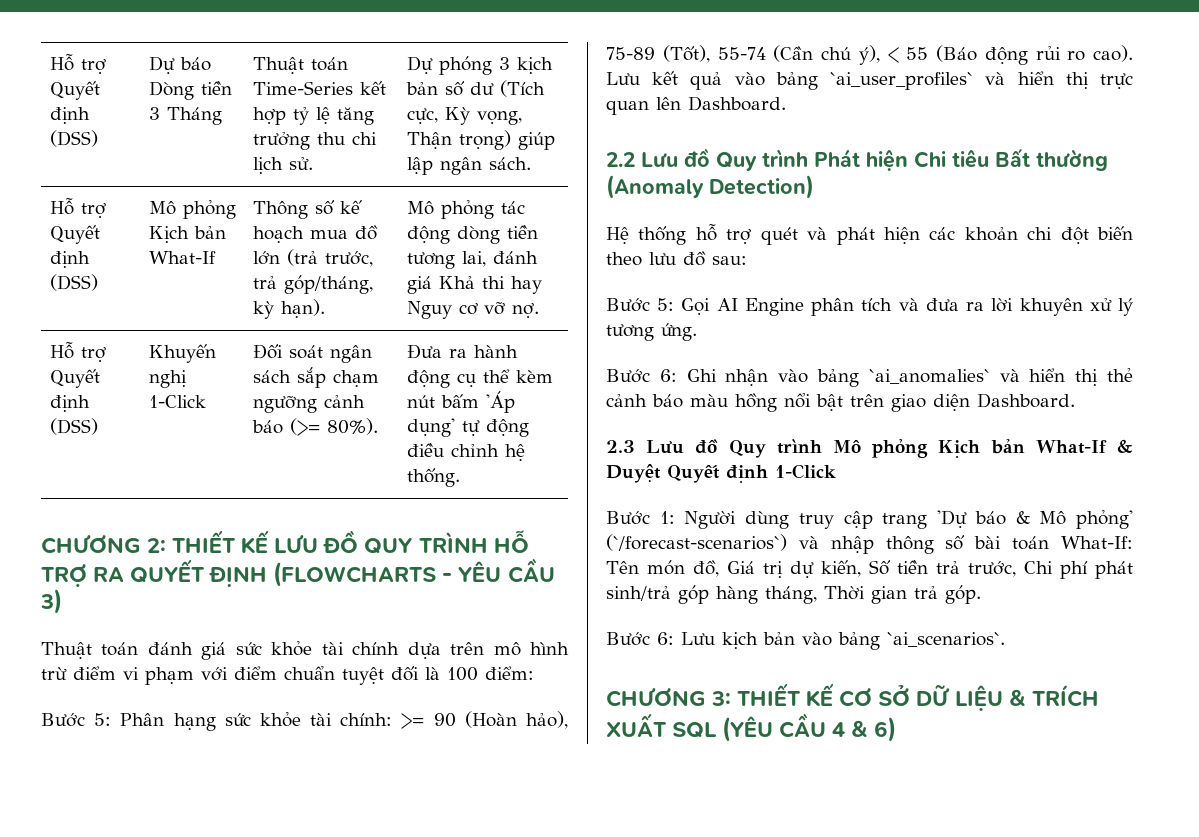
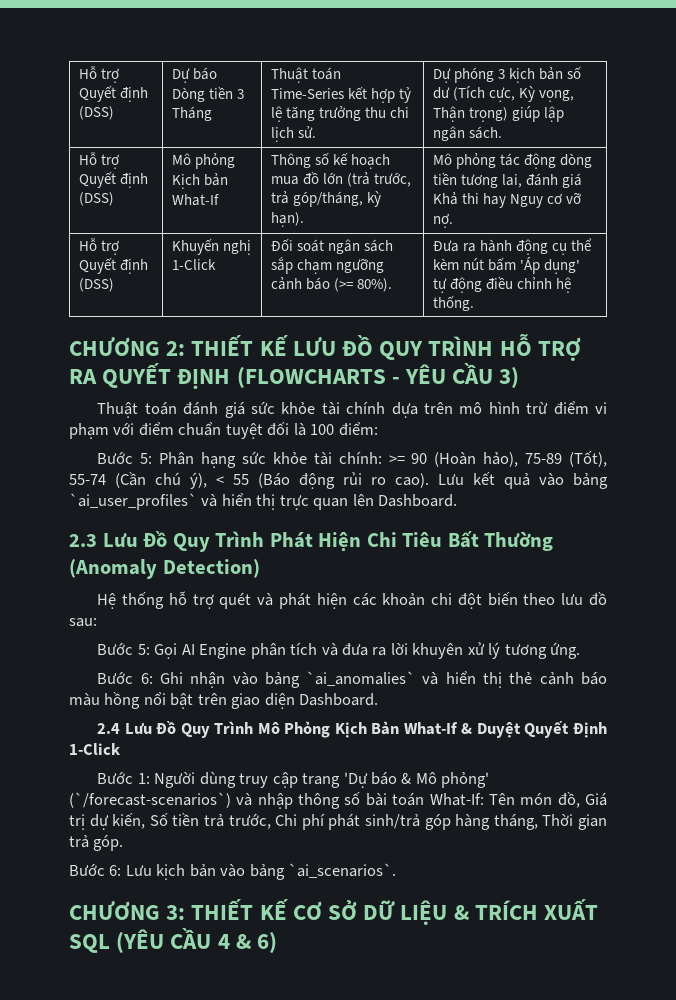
- 2.2 Lưu đồ Quy trình Phát hiện Chi tiêu Bất thường (Anomaly Detection)
+ 2.3 Lưu Đồ Quy Trình Phát Hiện Chi Tiêu Bất Thường (Anomaly Detection)
- 2.3 Lưu đồ Quy trình Mô phỏng Kịch bản What-If & Duyệt Quyết định 1-Click
+ 2.4 Lưu Đồ Quy Trình Mô Phỏng Kịch Bản What-If & Duyệt Quyết Định 1-Click

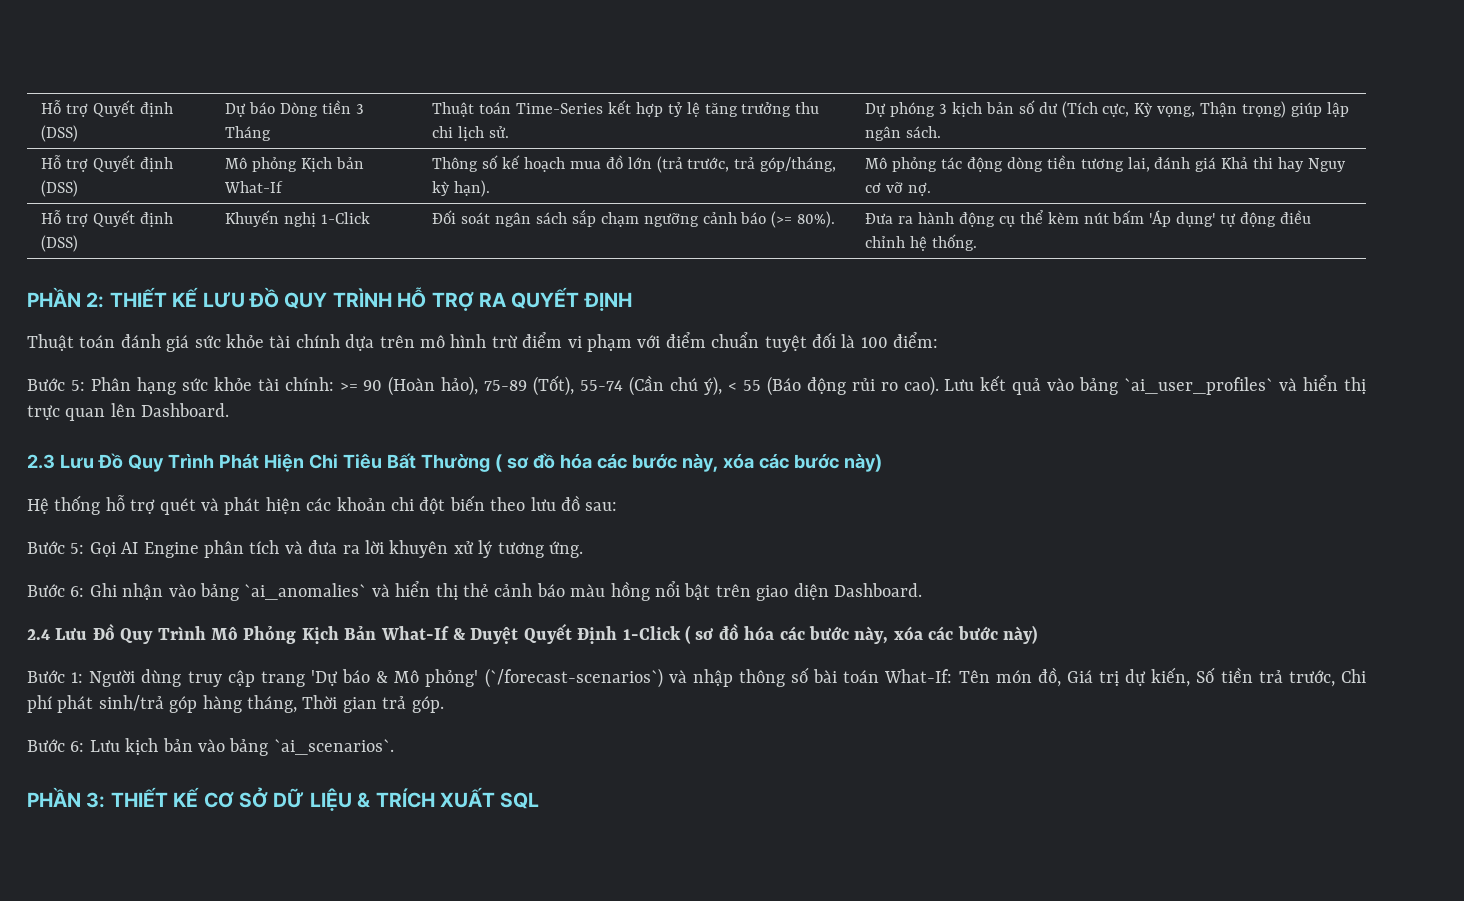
- CHƯƠNG 2: THIẾT KẾ LƯU ĐỒ QUY TRÌNH HỖ TRỢ RA QUYẾT ĐỊNH (FLOWCHARTS - YÊU CẦU 3)
+ PHẦN 2: THIẾT KẾ LƯU ĐỒ QUY TRÌNH HỖ TRỢ RA QUYẾT ĐỊNH
- 2.3 Lưu Đồ Quy Trình Phát Hiện Chi Tiêu Bất Thường (Anomaly Detection)
+ 2.3 Lưu Đồ Quy Trình Phát Hiện Chi Tiêu Bất Thường ( sơ đồ hóa các bước này, xóa các bước này)
- 2.4 Lưu Đồ Quy Trình Mô Phỏng Kịch Bản What-If & Duyệt Quyết Định 1-Click
+ 2.4 Lưu Đồ Quy Trình Mô Phỏng Kịch Bản What-If & Duyệt Quyết Định 1-Click ( sơ đồ hóa các bước này, xóa các bước này)
- CHƯƠNG 3: THIẾT KẾ CƠ SỞ DỮ LIỆU & TRÍCH XUẤT SQL (YÊU CẦU 4 & 6)
+ PHẦN 3: THIẾT KẾ CƠ SỞ DỮ LIỆU & TRÍCH XUẤT SQL

